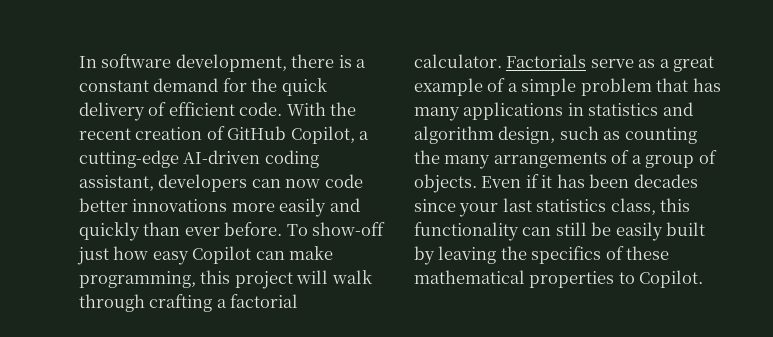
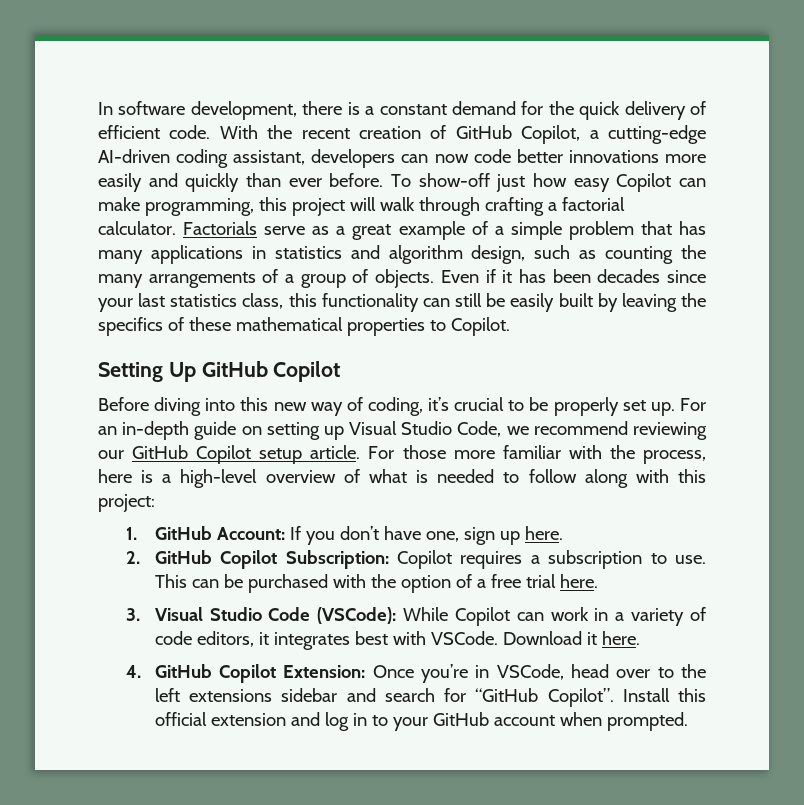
+ Setting Up GitHub Copilot
+ Before diving into this new way of coding, it’s crucial to be properly set up. For an in-depth guide on setting up Visual Studio Code, we recommend reviewing our GitHub Copilot setup article. For those more familiar with the process, here is a high-level overview of what is needed to follow along with this project:
+ 1. GitHub Account: If you don’t have one, sign up here.
+ 2. GitHub Copilot Subscription: Copilot requires a subscription to use. This can be purchased with the option of a free trial here.
+ 3. Visual Studio Code (VSCode): While Copilot can work in a variety of code editors, it integrates best with VSCode. Download it here.
+ 4. GitHub Copilot Extension: Once you’re in VSCode, head over to the left extensions sidebar and search for “GitHub Copilot”. Install this official extension and log in to your GitHub account when prompted.

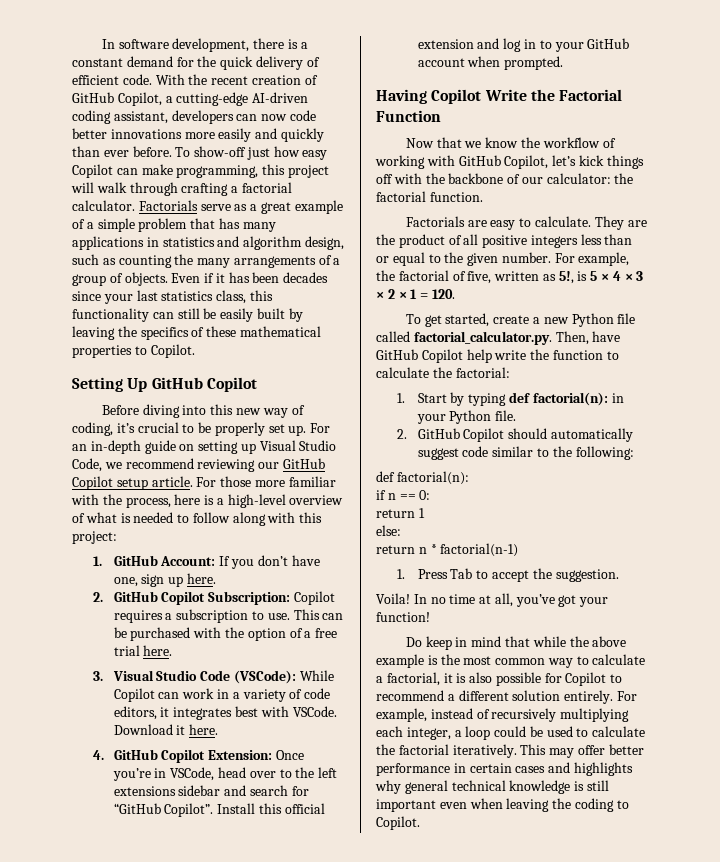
+ Having Copilot Write the Factorial Function
+ Now that we know the workflow of working with GitHub Copilot, let’s kick things off with the backbone of our calculator: the factorial function.
+ Factorials are easy to calculate. They are the product of all positive integers less than or equal to the given number. For example, the factorial of five, written as 5!, is 5 × 4 × 3 × 2 × 1 = 120.
+ To get started, create a new Python file called factorial_calculator.py. Then, have GitHub Copilot help write the function to calculate the factorial:
+ 1. Start by typing def factorial(n): in your Python file.
+ 2. GitHub Copilot should automatically suggest code similar to the following:
+ def factorial(n):
+ if n == 0:
+ return 1
+ else:
+ return n * factorial(n-1)
+ 1. Press Tab to accept the suggestion.
+ Voila! In no time at all, you’ve got your function!
+ Do keep in mind that while the above example is the most common way to calculate a factorial, it is also possible for Copilot to recommend a different solution entirely. For example, instead of recursively multiplying each integer, a loop could be used to calculate the factorial iteratively. This may offer better performance in certain cases and highlights why general technical knowledge is still important even when leaving the coding to Copilot.

